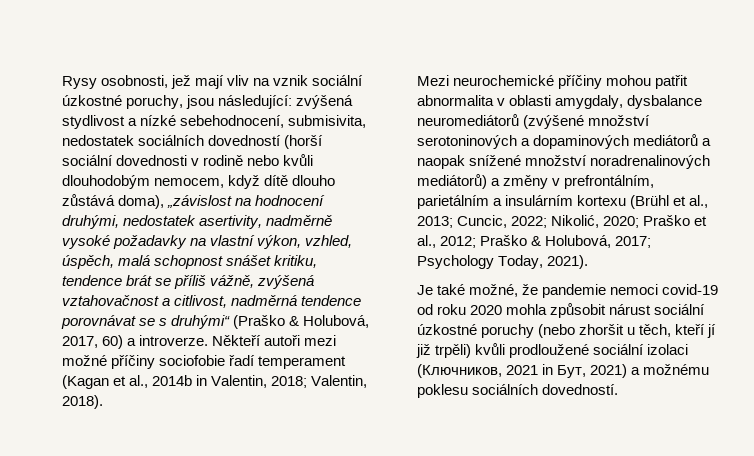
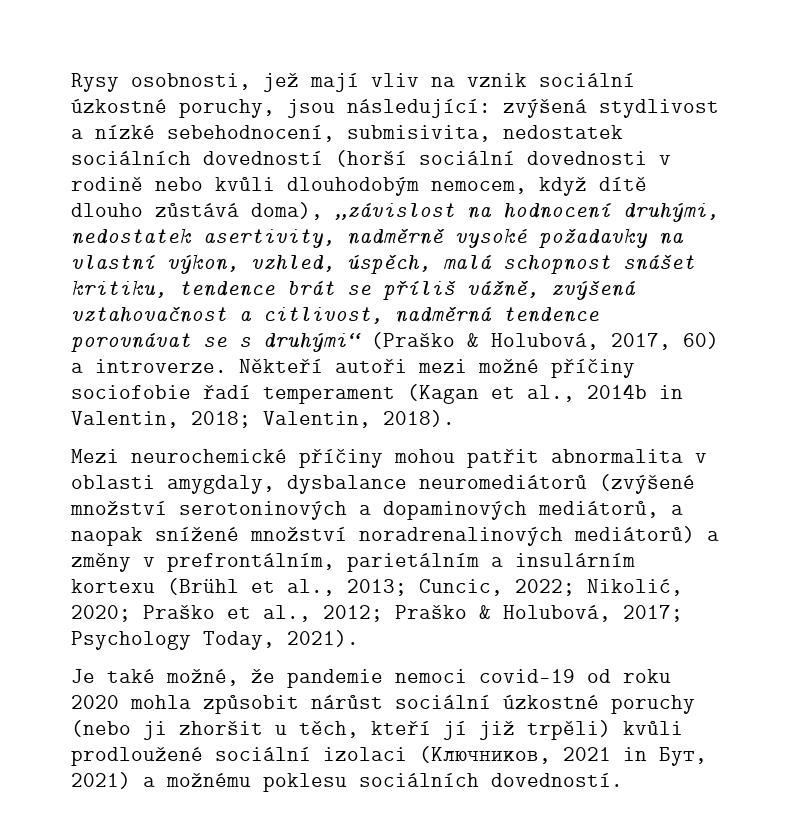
- Mezi neurochemické příčiny mohou patřit abnormalita v oblasti amygdaly, dysbalance neuromediátorů (zvýšené množství serotoninových a dopaminových mediátorů a naopak snížené množství noradrenalinových mediátorů) a změny v prefrontálním, parietálním a insulárním kortexu (Brühl et al., 2013; Cuncic, 2022; Nikolić, 2020; Praško et al., 2012; Praško & Holubová, 2017; Psychology Today, 2021).
+ Mezi neurochemické příčiny mohou patřit abnormalita v oblasti amygdaly, dysbalance neuromediátorů (zvýšené množství serotoninových a dopaminových mediátorů, a naopak snížené množství noradrenalinových mediátorů) a změny v prefrontálním, parietálním a insulárním kortexu (Brühl et al., 2013; Cuncic, 2022; Nikolić, 2020; Praško et al., 2012; Praško & Holubová, 2017; Psychology Today, 2021).
- Je také možné, že pandemie nemoci covid-19 od roku 2020 mohla způsobit nárust sociální úzkostné poruchy (nebo zhoršit u těch, kteří jí již trpěli) kvůli prodloužené sociální izolaci (Ключников, 2021 in Бут, 2021) a možnému poklesu sociálních dovedností.
+ Je také možné, že pandemie nemoci covid-19 od roku 2020 mohla způsobit nárůst sociální úzkostné poruchy (nebo ji zhoršit u těch, kteří jí již trpěli) kvůli prodloužené sociální izolaci (Ключников, 2021 in Бут, 2021) a možnému poklesu sociálních dovedností.

